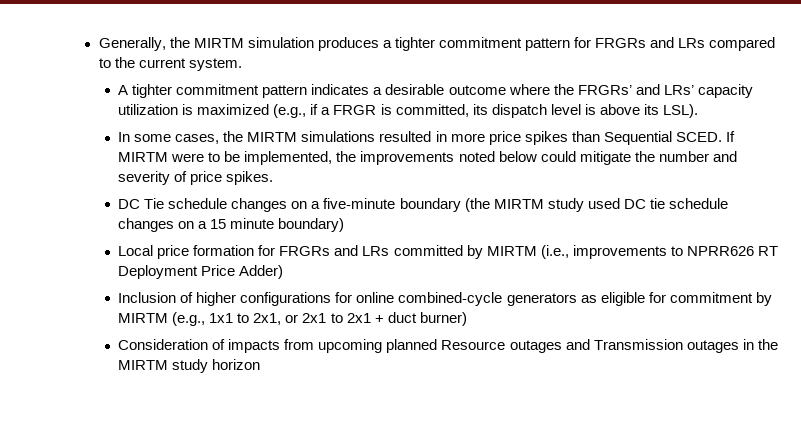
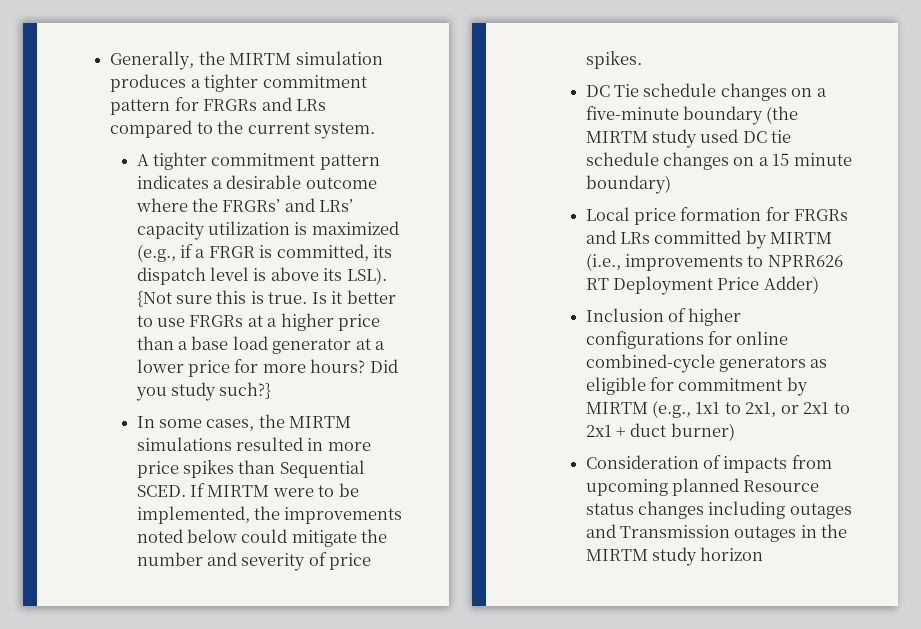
+ {Not sure this is true. Is it better to use FRGRs at a higher price than a base load generator at a lower price for more hours? Did you study such?}
- Consideration of impacts from upcoming planned Resource outages and Transmission outages in the MIRTM study horizon
+ Consideration of impacts from upcoming planned Resource status changes including outages and Transmission outages in the MIRTM study horizon

